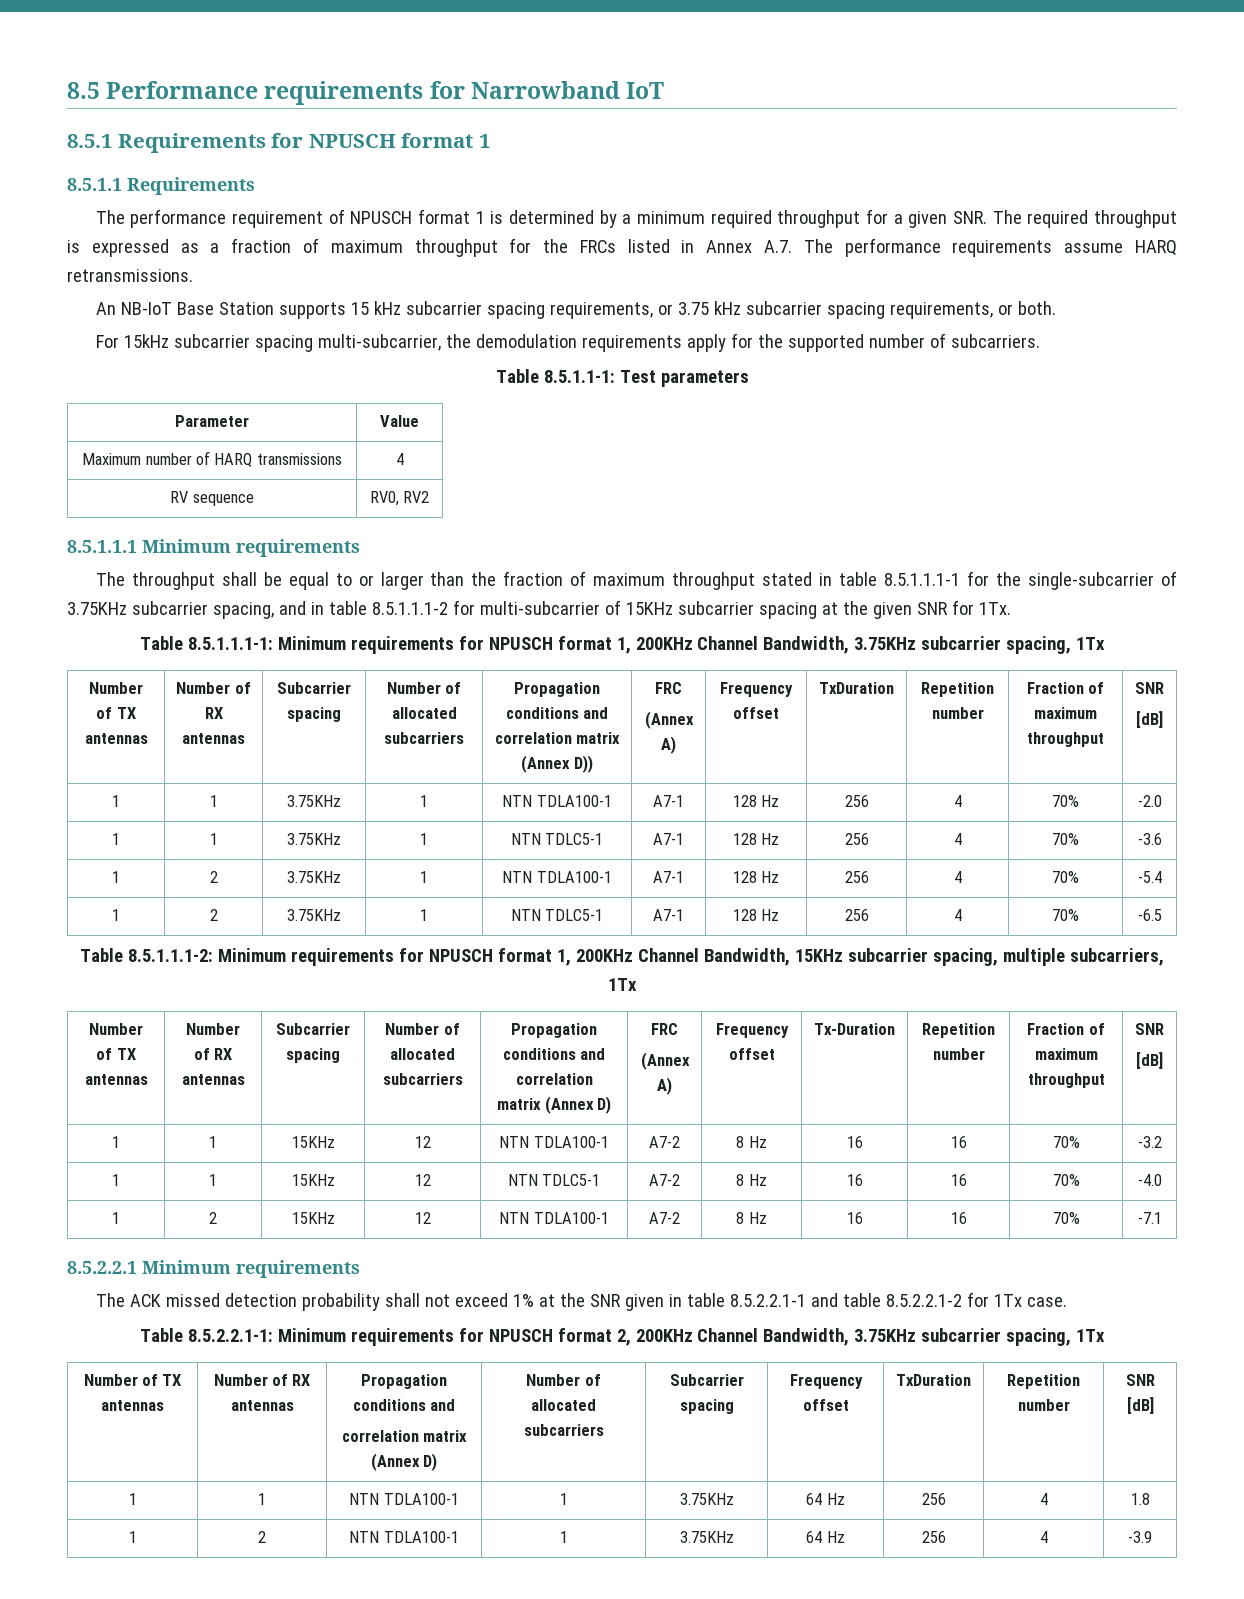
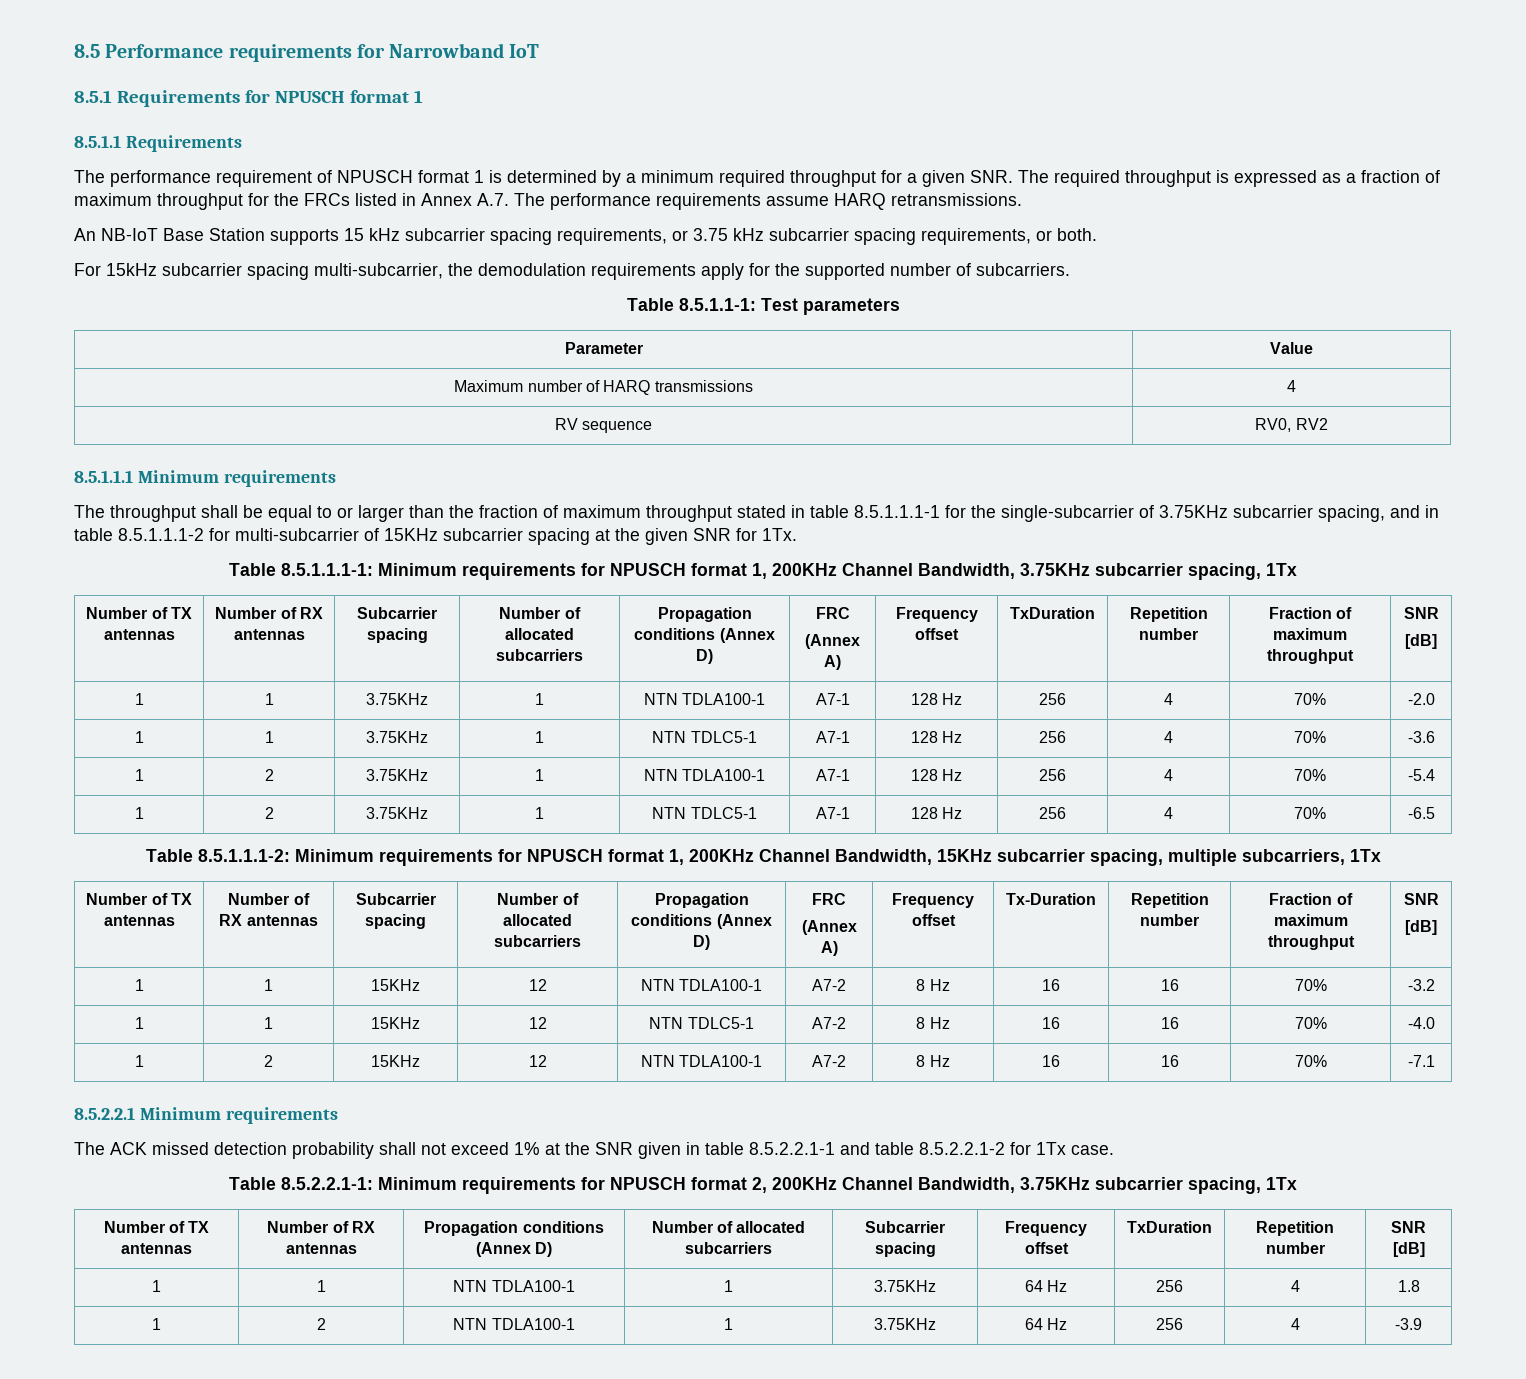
  Table 8.5.1.1.1-1: Minimum requirements for NPUSCH format 1, 200KHz Channel Bandwidth, 3.75KHz subcarrier spacing, 1Tx
- Number of TX antennas | Number of RX antennas | Subcarrier spacing | Number of allocated subcarriers | Propagation conditions and correlation matrix (Annex D)) | FRC
+ Number of TX antennas | Number of RX antennas | Subcarrier spacing | Number of allocated subcarriers | Propagation conditions (Annex D) | FRC
  Table 8.5.1.1.1-2: Minimum requirements for NPUSCH format 1, 200KHz Channel Bandwidth, 15KHz subcarrier spacing, multiple subcarriers, 1Tx
- Number of TX antennas | Number of RX antennas | Subcarrier spacing | Number of allocated subcarriers | Propagation conditions and correlation matrix (Annex D) | FRC
+ Number of TX antennas | Number of RX antennas | Subcarrier spacing | Number of allocated subcarriers | Propagation conditions (Annex D) | FRC
- Number of TX antennas | Number of RX antennas | Propagation conditions and
- correlation matrix (Annex D) | Number of allocated subcarriers | Subcarrier spacing | Frequency offset | TxDuration | Repetition number | SNR [dB]
+ Number of TX antennas | Number of RX antennas | Propagation conditions (Annex D) | Number of allocated subcarriers | Subcarrier spacing | Frequency offset | TxDuration | Repetition number | SNR [dB]

